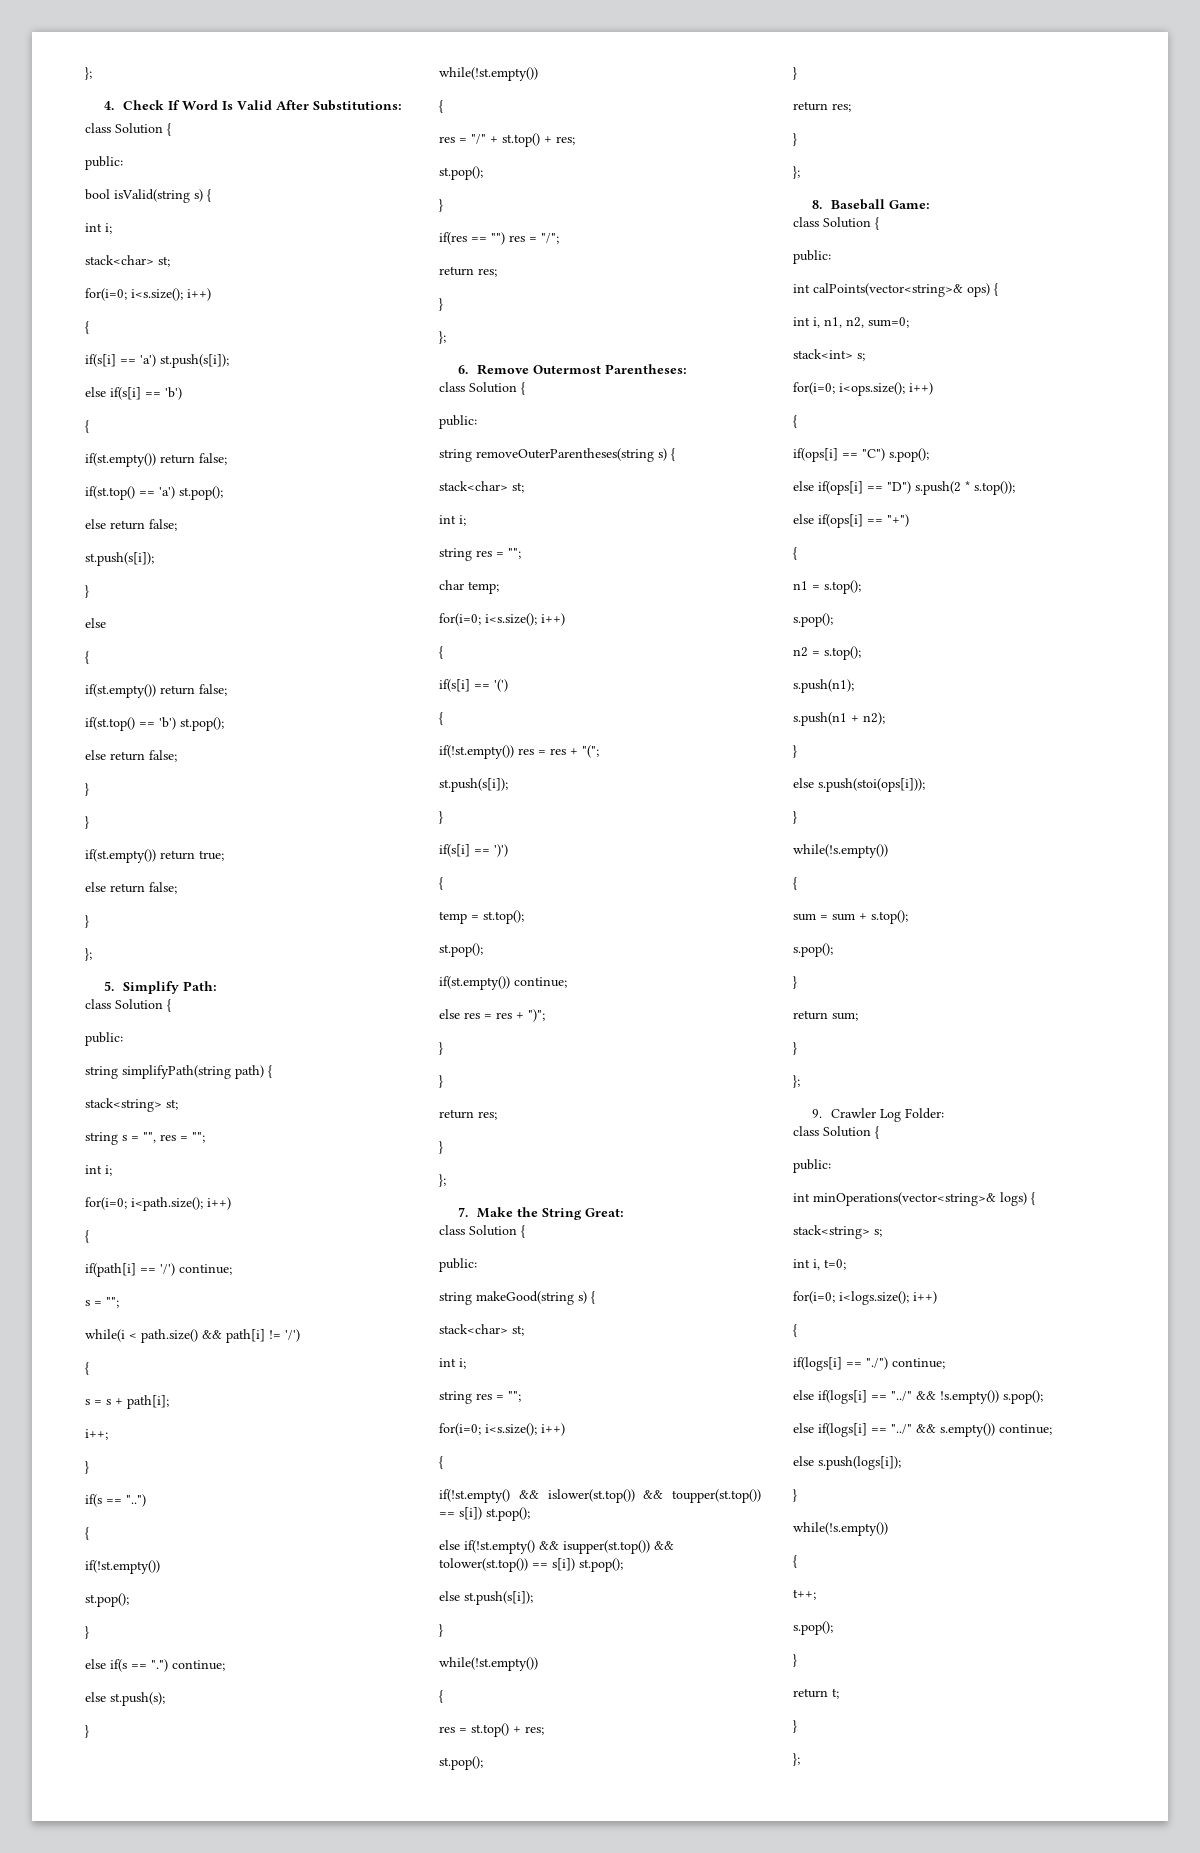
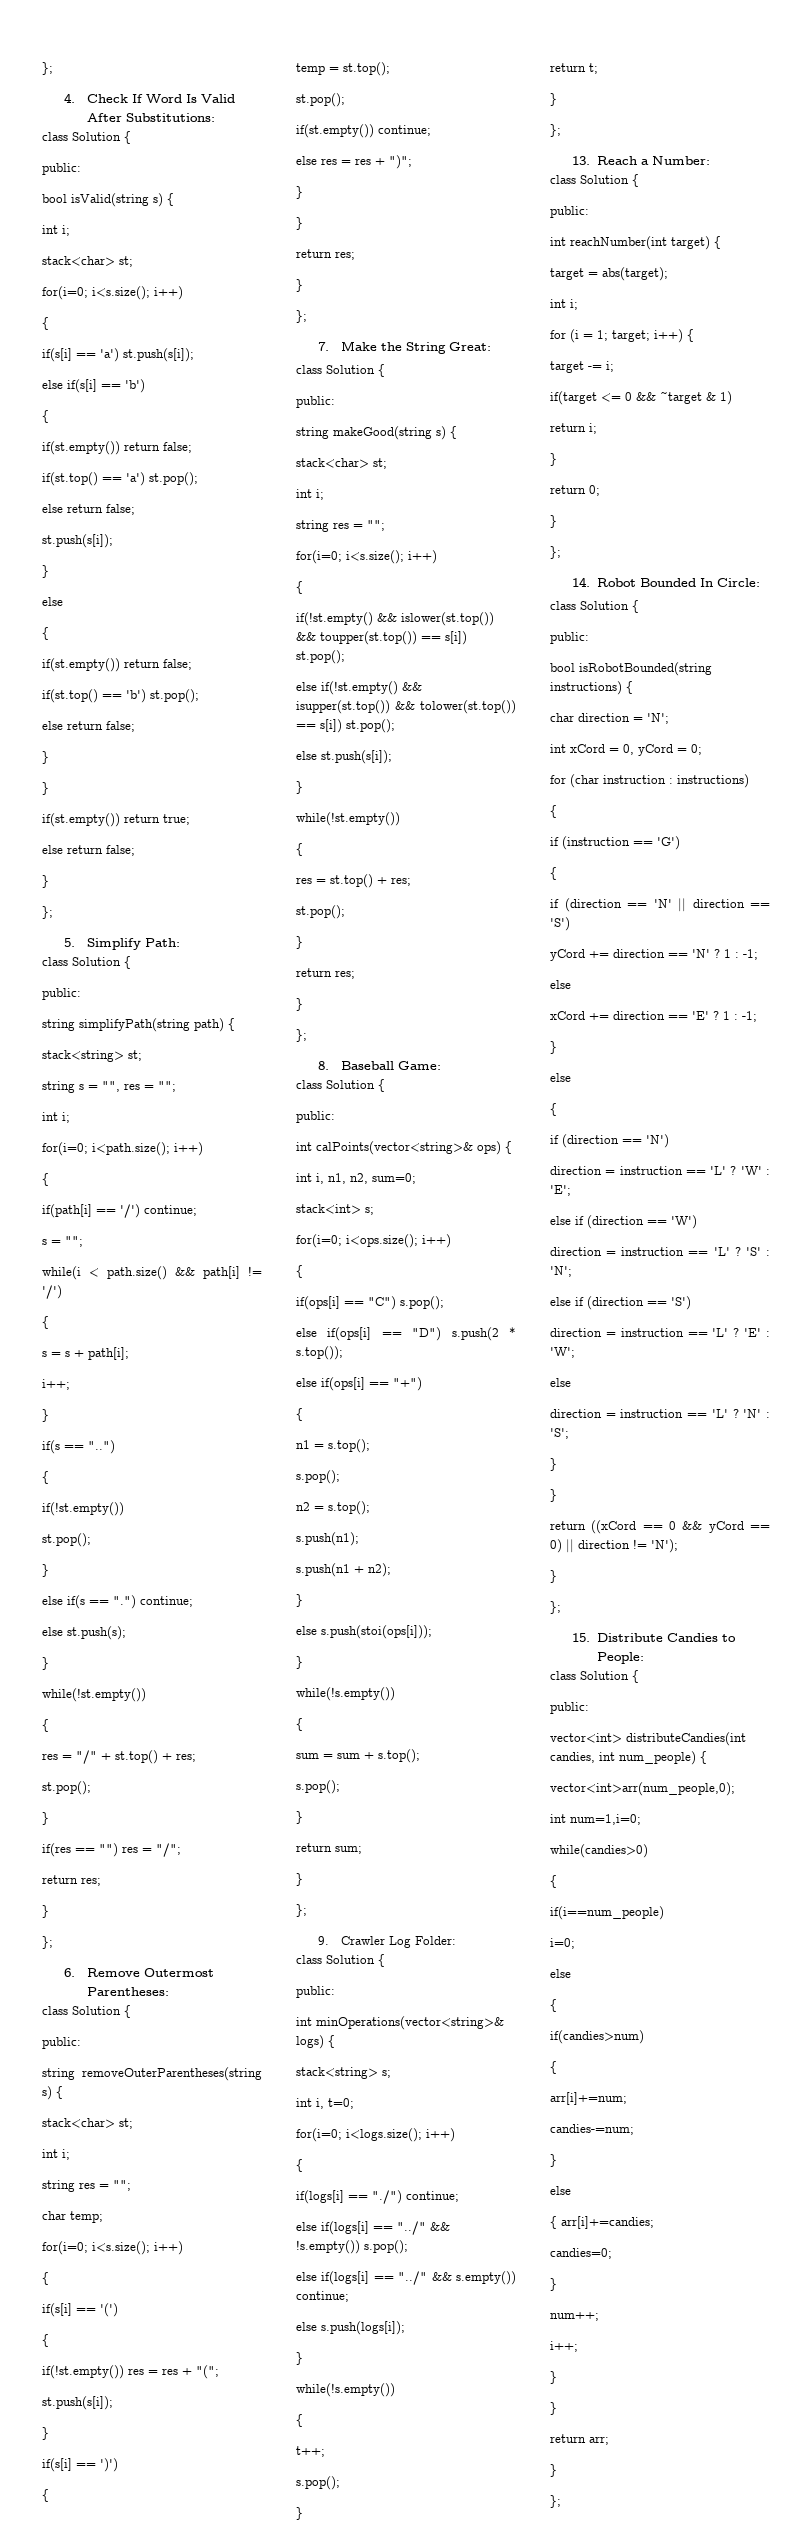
+ 13. Reach a Number:
+ class Solution {
+ public:
+ int reachNumber(int target) {
+ target = abs(target);
+ int i;
+ for (i = 1; target; i++) {
+ target -= i;
+ if(target <= 0 && ~target & 1)
+ return i;
+ }
+ return 0;
+ }
+ };
+ 14. Robot Bounded In Circle:
+ class Solution {
+ public:
+ bool isRobotBounded(string instructions) {
+ char direction = 'N';
+ int xCord = 0, yCord = 0;
+ for (char instruction : instructions)
+ {
+ if (instruction == 'G')
+ {
+ if (direction == 'N' || direction == 'S')
+ yCord += direction == 'N' ? 1 : -1;
+ else
+ xCord += direction == 'E' ? 1 : -1;
+ }
+ else
+ {
+ if (direction == 'N')
+ direction = instruction == 'L' ? 'W' : 'E';
+ else if (direction == 'W')
+ direction = instruction == 'L' ? 'S' : 'N';
+ else if (direction == 'S')
+ direction = instruction == 'L' ? 'E' : 'W';
+ else
+ direction = instruction == 'L' ? 'N' : 'S';
+ }
+ }
+ return ((xCord == 0 && yCord == 0) || direction != 'N');
+ }
+ };
+ 15. Distribute Candies to People:
+ class Solution {
+ public:
+ vector<int> distributeCandies(int candies, int num_people) {
+ vector<int>arr(num_people,0);
+ int num=1,i=0;
+ while(candies>0)
+ {
+ if(i==num_people)
+ i=0;
+ else
+ {
+ if(candies>num)
+ {
+ arr[i]+=num;
+ candies-=num;
+ }
+ else
+ { arr[i]+=candies;
+ candies=0;
+ }
+ num++;
+ i++;
+ }
+ }
+ return arr;
+ }
+ };

